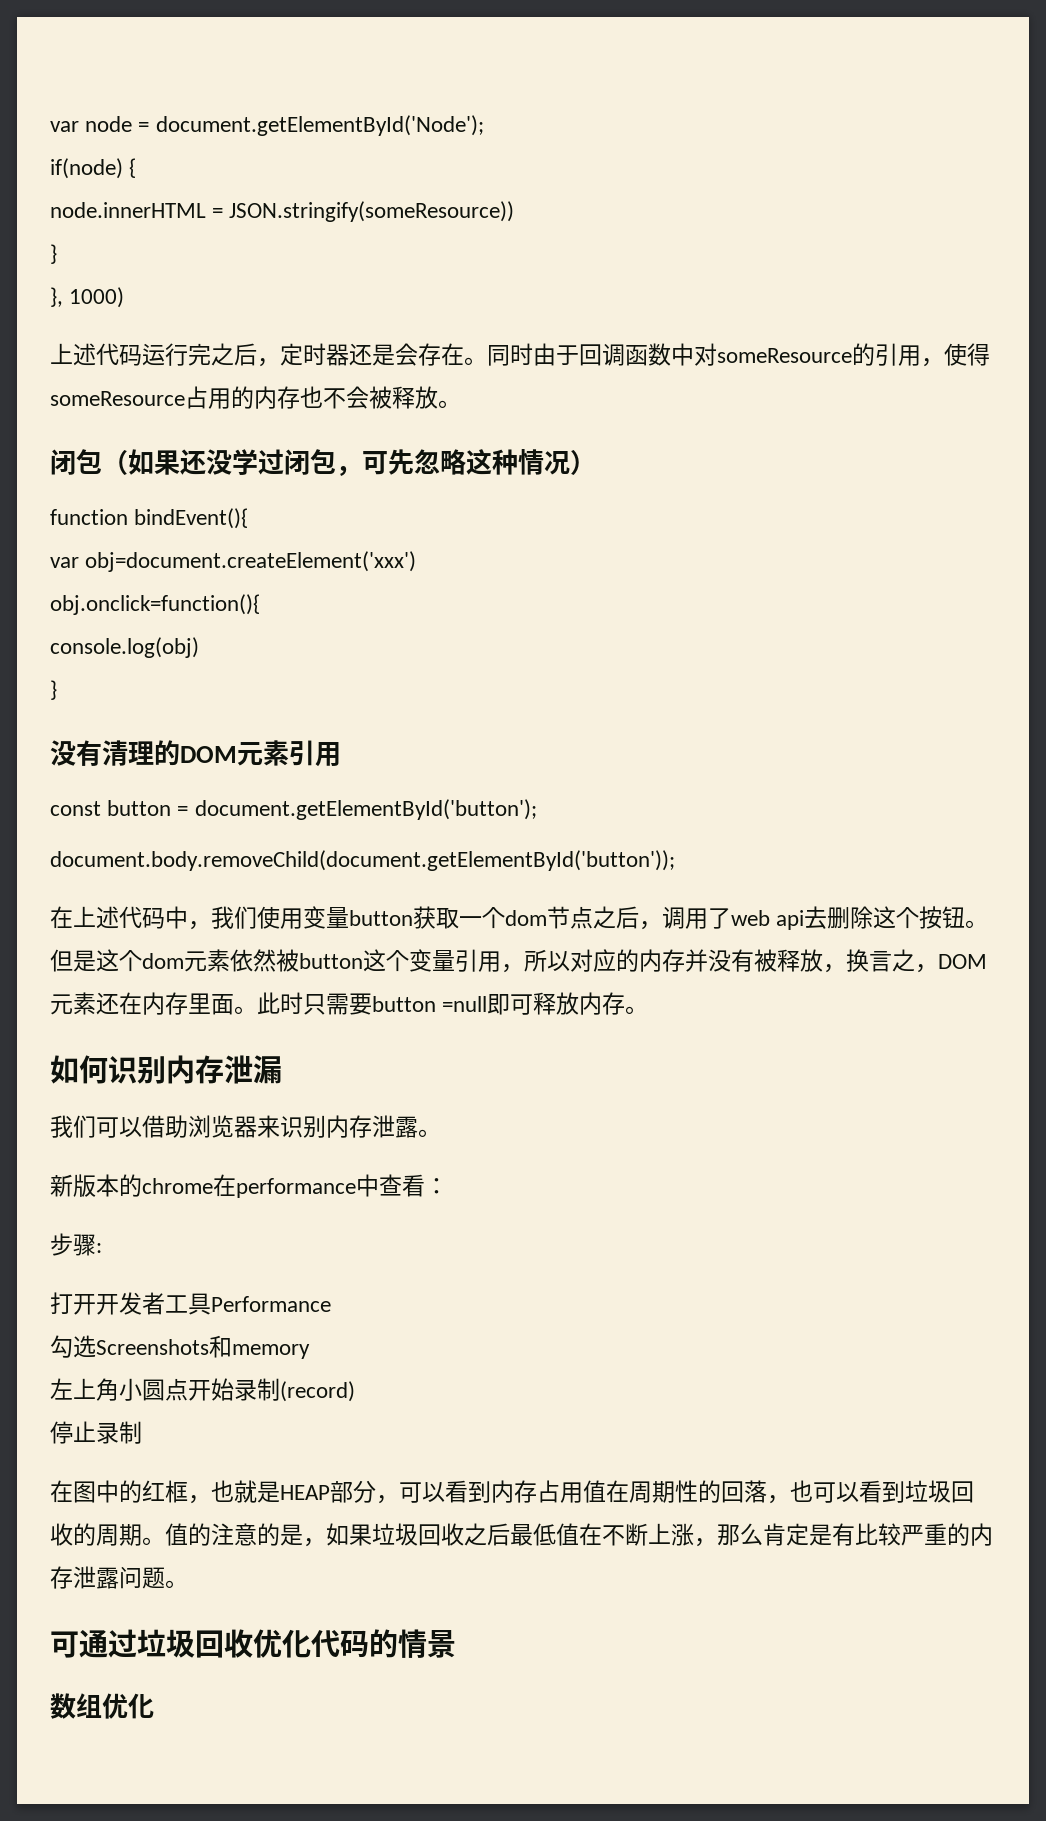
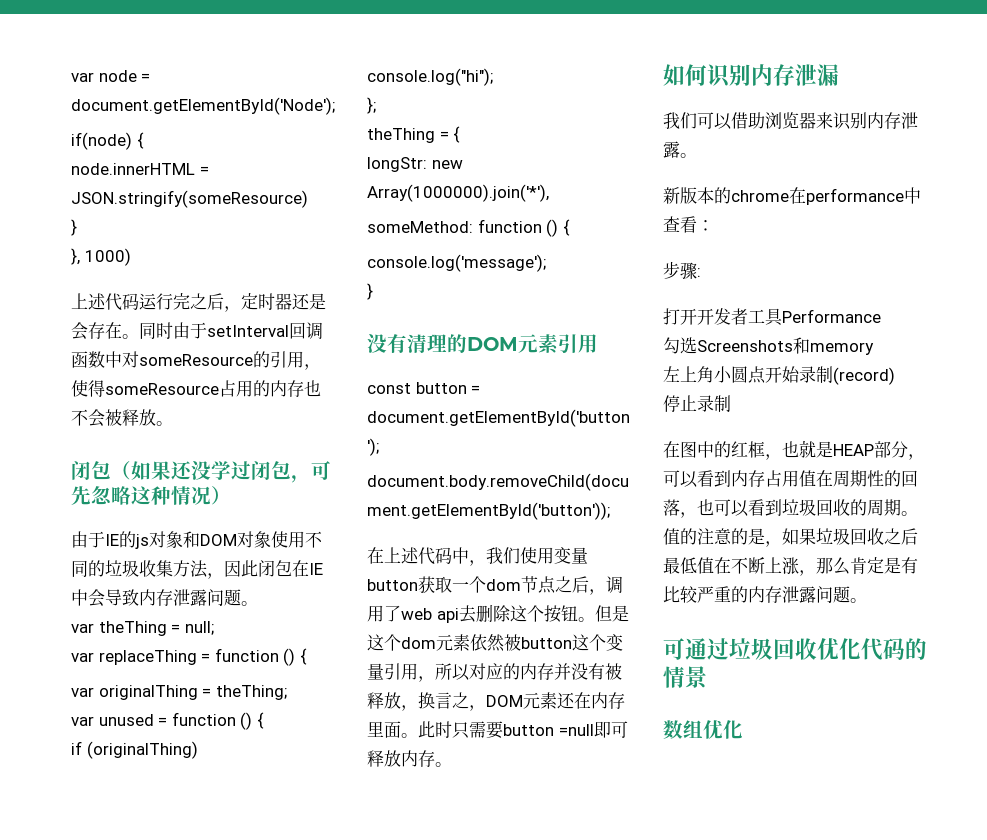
- node.innerHTML = JSON.stringify(someResource))
+ node.innerHTML = JSON.stringify(someResource)
- 同时由于回调函数中对someResource的引用，使得someResource占用的内存也不会被释放。
+ 同时由于setInterval回调函数中对someResource的引用，使得someResource占用的内存也不会被释放。
- function bindEvent(){
- var obj=document.createElement('xxx')
- obj.onclick=function(){
- console.log(obj)
+ 由于IE的js对象和DOM对象使用不同的垃圾收集方法，因此闭包在IE中会导致内存泄露问题。
+ var theThing = null;
+ var replaceThing = function () {
+ var originalThing = theThing;
+ var unused = function () {
+ if (originalThing)
+ console.log("hi");
+ };
+ theThing = {
+ longStr: new Array(1000000).join('*'),
+ someMethod: function () {
+ console.log('message');

